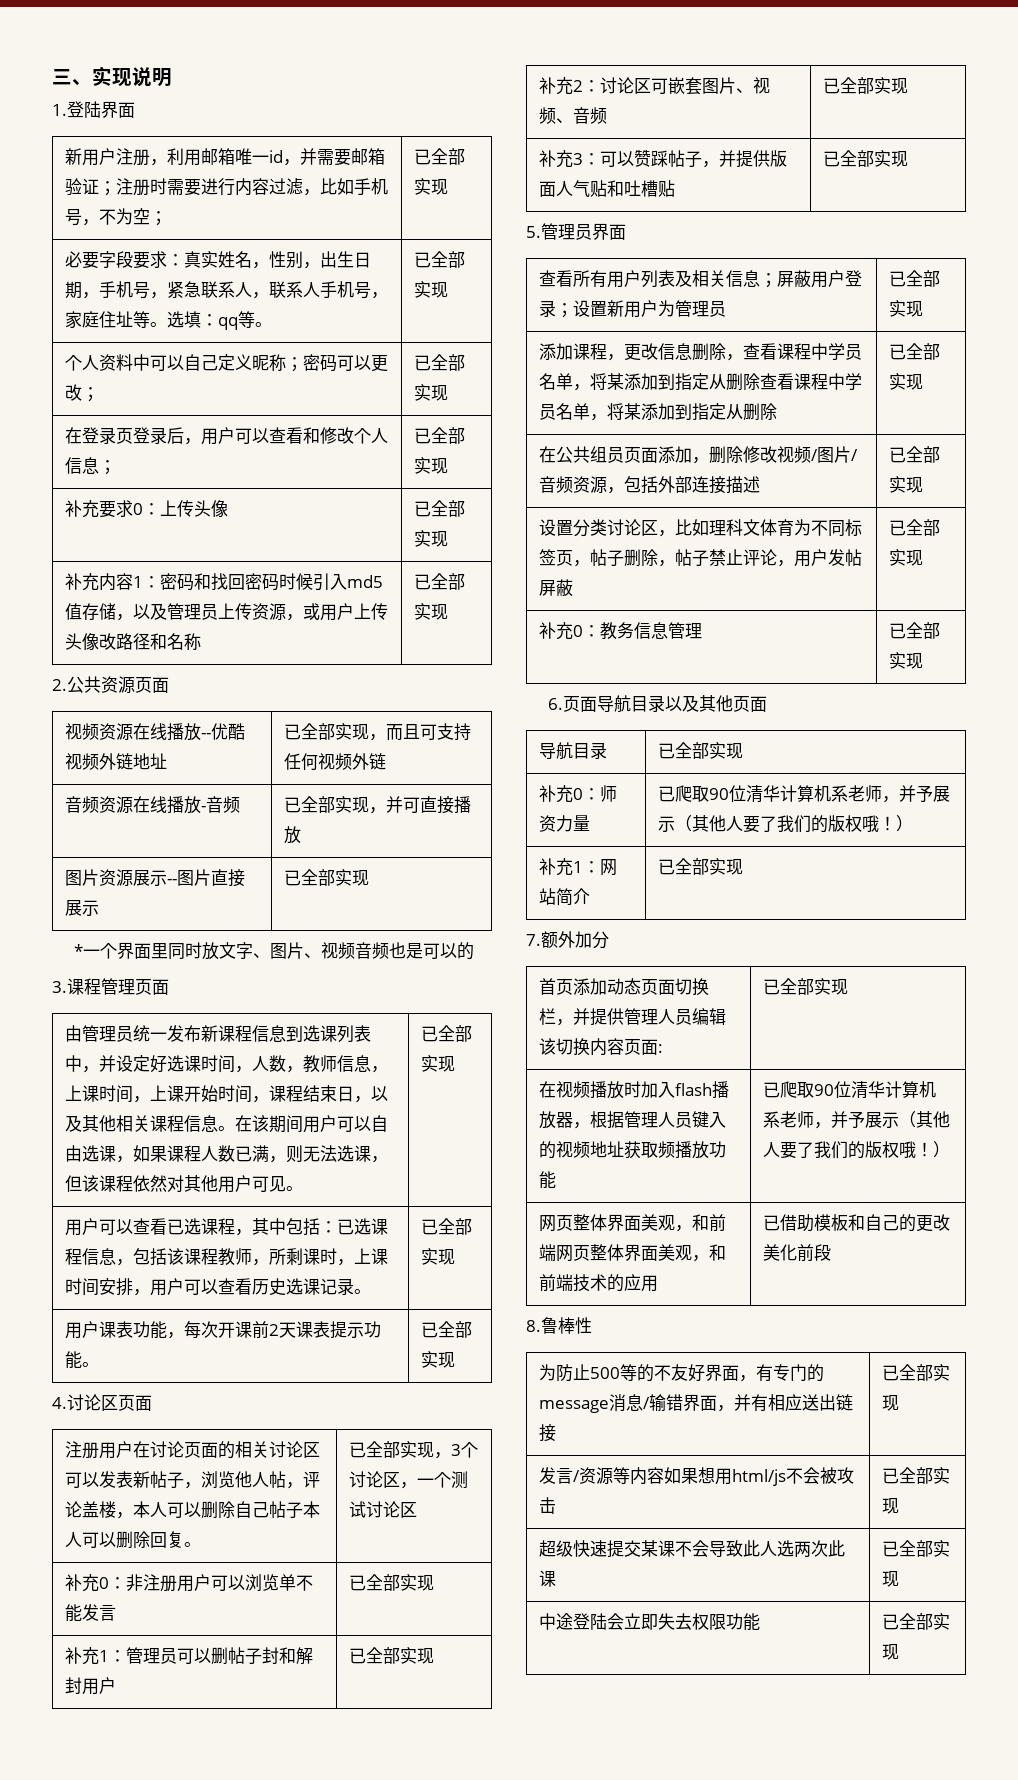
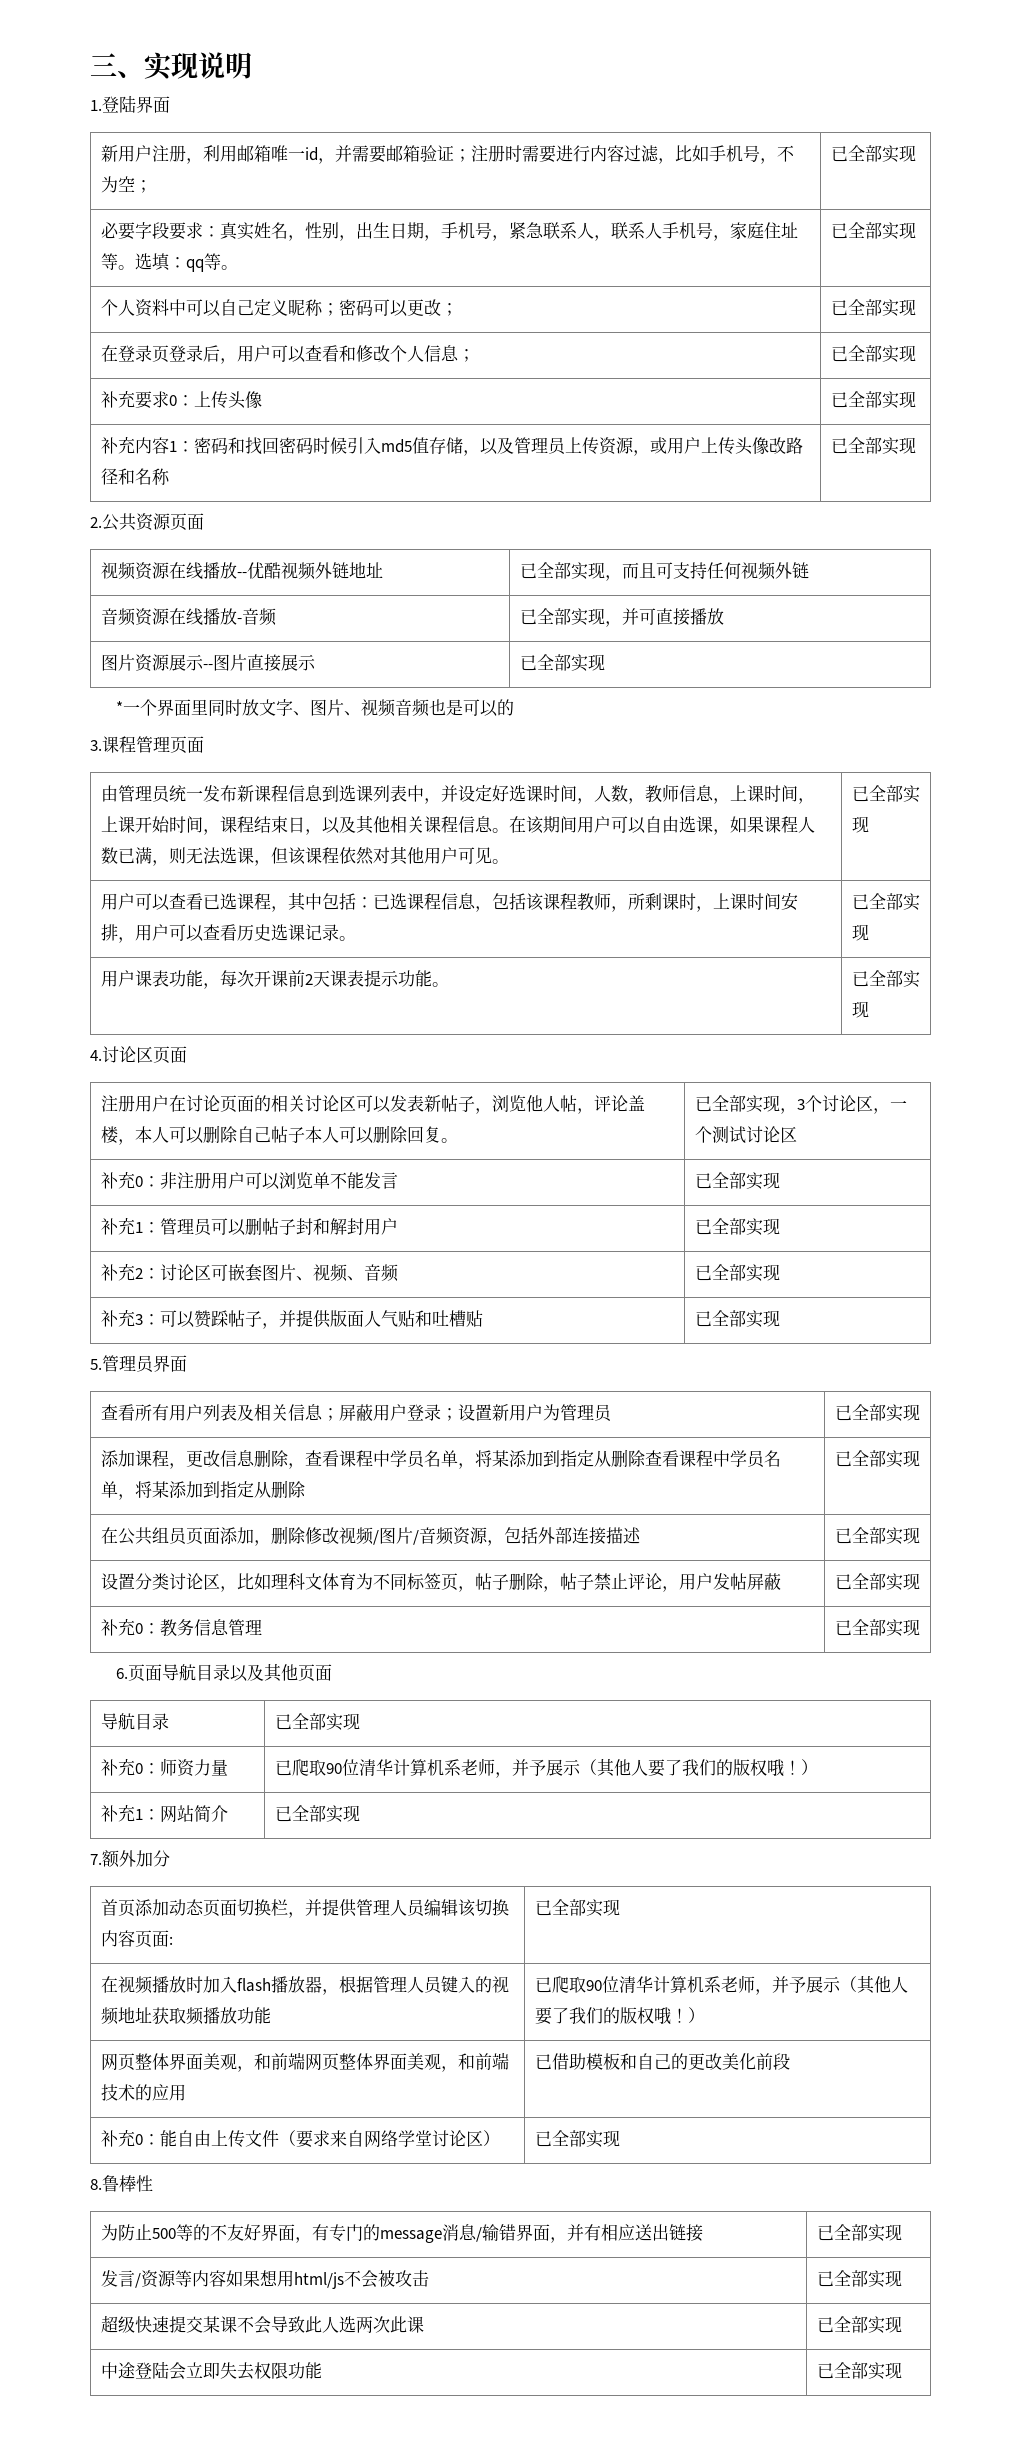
+ 补充0：能自由上传文件（要求来自网络学堂讨论区） | 已全部实现

